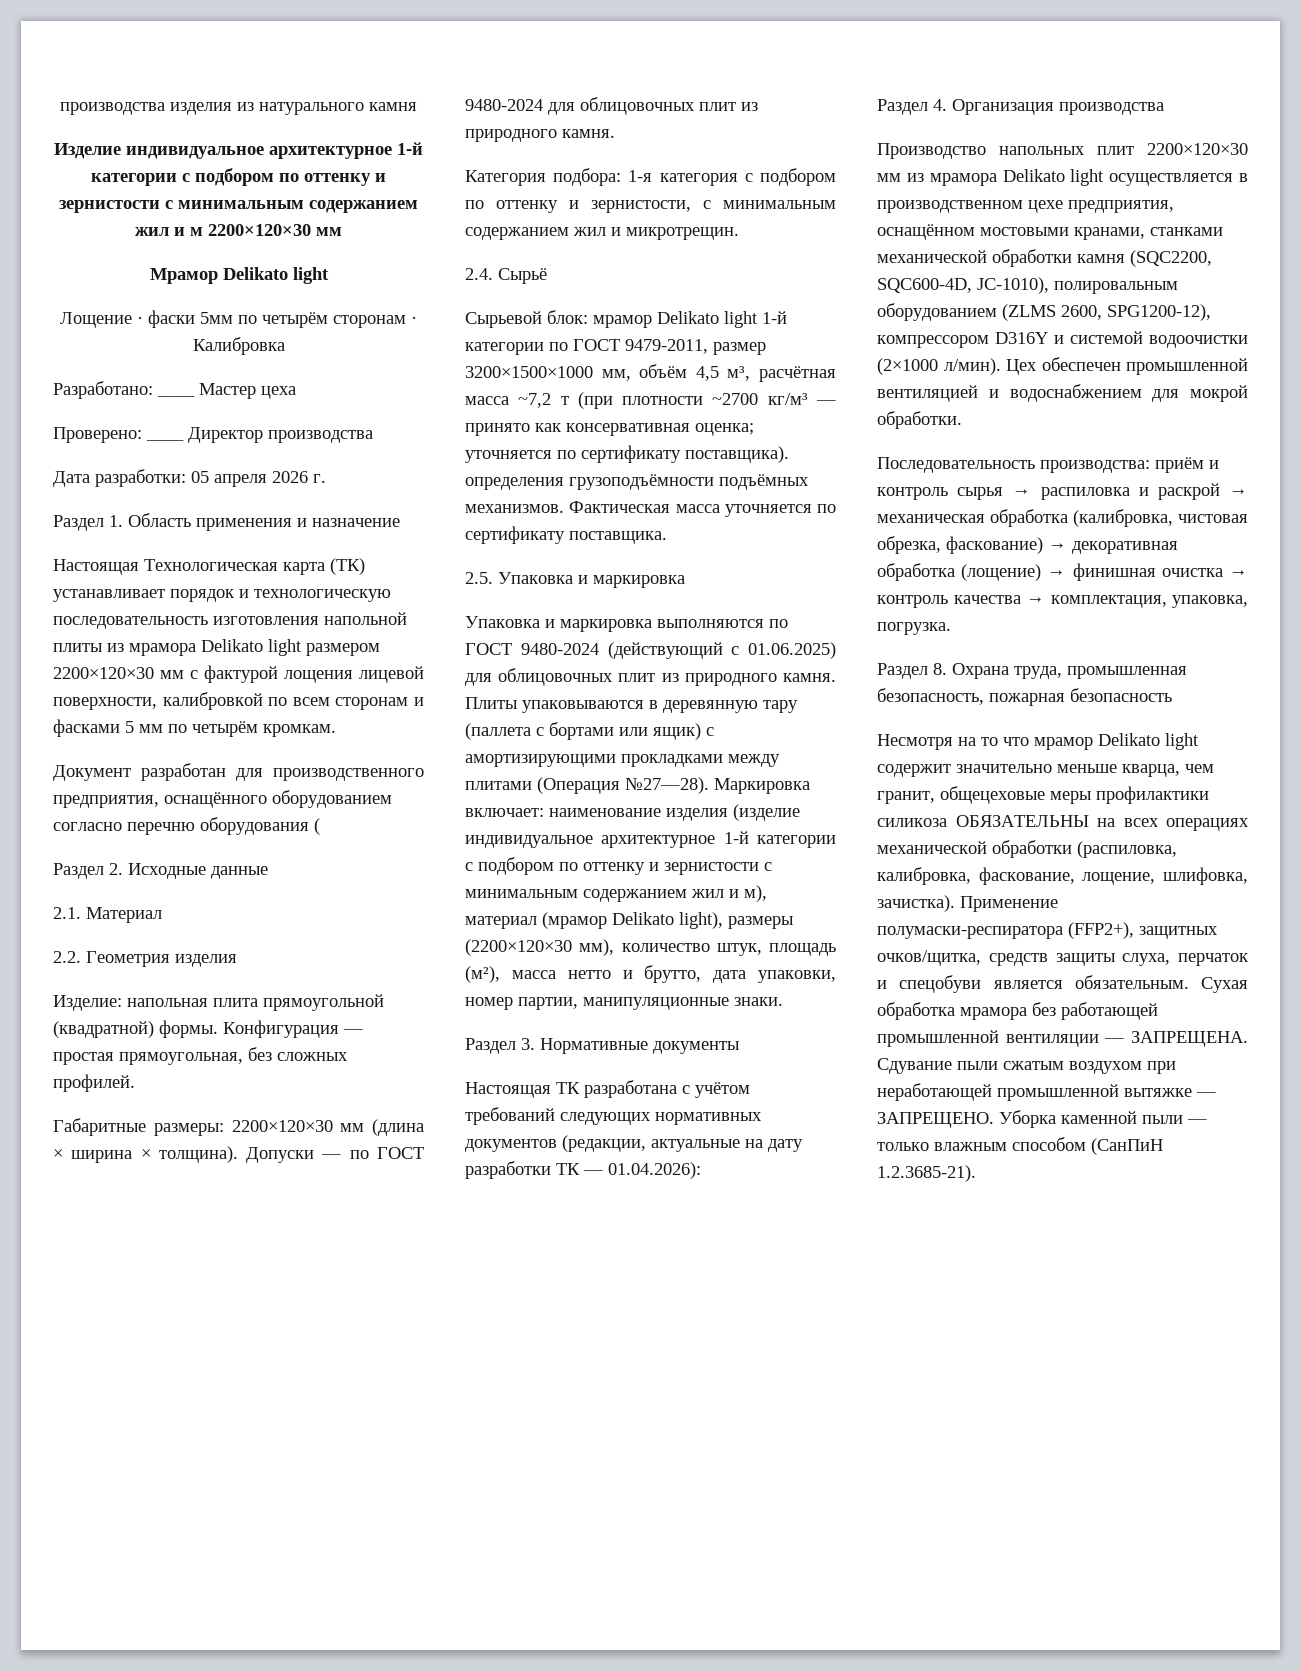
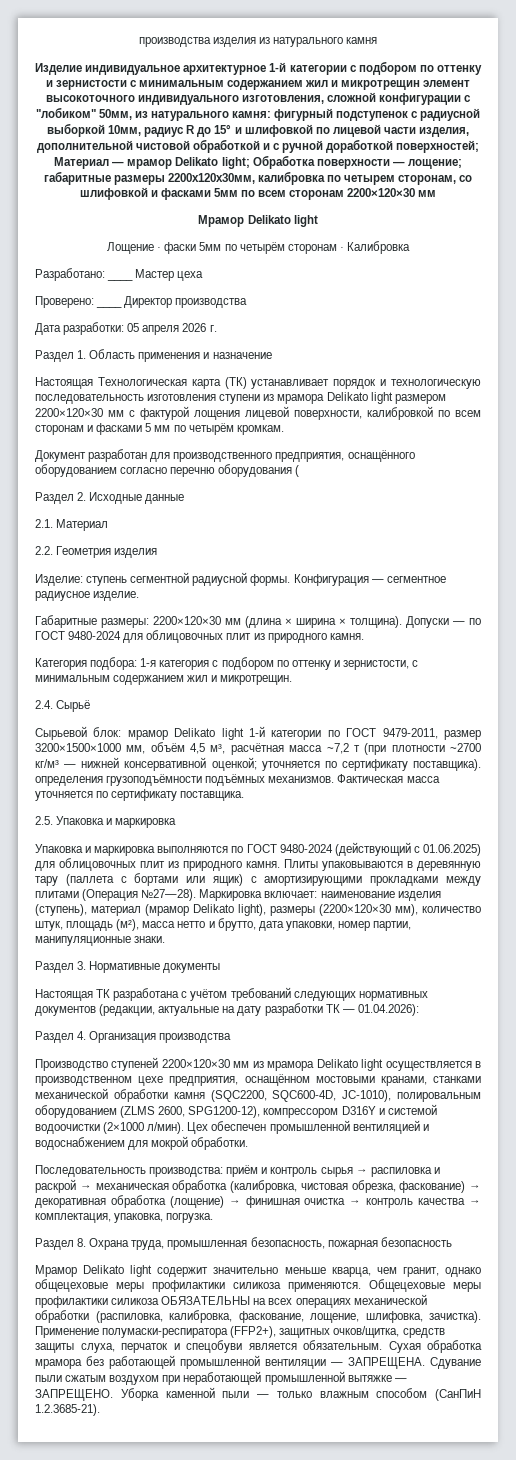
- Изделие индивидуальное архитектурное 1-й категории с подбором по оттенку и зернистости с минимальным содержанием жил и м 2200×120×30 мм
+ Изделие индивидуальное архитектурное 1-й категории с подбором по оттенку и зернистости с минимальным содержанием жил и микротрещин элемент высокоточного индивидуального изготовления, сложной конфигурации с "лобиком" 50мм, из натурального камня: фигурный подступенок с радиусной выборкой 10мм, радиус R до 15° и шлифовкой по лицевой части изделия, дополнительной чистовой обработкой и с ручной доработкой поверхностей; Материал — мрамор Delikato light; Обработка поверхности — лощение; габаритные размеры 2200х120х30мм, калибровка по четырем сторонам, со шлифовкой и фасками 5мм по всем сторонам 2200×120×30 мм
- Настоящая Технологическая карта (ТК) устанавливает порядок и технологическую последовательность изготовления напольной плиты из мрамора Delikato light размером 2200×120×30 мм с фактурой лощения лицевой поверхности, калибровкой по всем сторонам и фасками 5 мм по четырём кромкам.
+ Настоящая Технологическая карта (ТК) устанавливает порядок и технологическую последовательность изготовления ступени из мрамора Delikato light размером 2200×120×30 мм с фактурой лощения лицевой поверхности, калибровкой по всем сторонам и фасками 5 мм по четырём кромкам.
- Изделие: напольная плита прямоугольной (квадратной) формы. Конфигурация — простая прямоугольная, без сложных профилей.
+ Изделие: ступень сегментной радиусной формы. Конфигурация — сегментное радиусное изделие.
- Сырьевой блок: мрамор Delikato light 1-й категории по ГОСТ 9479-2011, размер 3200×1500×1000 мм, объём 4,5 м³, расчётная масса ~7,2 т (при плотности ~2700 кг/м³ — принято как консервативная оценка; уточняется по сертификату поставщика). определения грузоподъёмности подъёмных механизмов.
+ Сырьевой блок: мрамор Delikato light 1-й категории по ГОСТ 9479-2011, размер 3200×1500×1000 мм, объём 4,5 м³, расчётная масса ~7,2 т (при плотности ~2700 кг/м³ — нижней консервативной оценкой; уточняется по сертификату поставщика). определения грузоподъёмности подъёмных механизмов.
- Маркировка включает: наименование изделия (изделие индивидуальное архитектурное 1-й категории с подбором по оттенку и зернистости с минимальным содержанием жил и м), материал (мрамор Delikato light), размеры (2200×120×30 мм), количество штук, площадь (м²), масса нетто и брутто, дата упаковки, номер партии, манипуляционные знаки.
+ Маркировка включает: наименование изделия (ступень), материал (мрамор Delikato light), размеры (2200×120×30 мм), количество штук, площадь (м²), масса нетто и брутто, дата упаковки, номер партии, манипуляционные знаки.
- Производство напольных плит 2200×120×30 мм из мрамора Delikato light осуществляется в производственном цехе предприятия, оснащённом мостовыми кранами, станками механической обработки камня (SQC2200, SQC600-4D, JC-1010), полировальным оборудованием (ZLMS 2600, SPG1200-12), компрессором D316Y и системой водоочистки (2×1000 л/мин).
+ Производство ступеней 2200×120×30 мм из мрамора Delikato light осуществляется в производственном цехе предприятия, оснащённом мостовыми кранами, станками механической обработки камня (SQC2200, SQC600-4D, JC-1010), полировальным оборудованием (ZLMS 2600, SPG1200-12), компрессором D316Y и системой водоочистки (2×1000 л/мин).
- Несмотря на то что мрамор Delikato light содержит значительно меньше кварца, чем гранит, общецеховые меры профилактики силикоза ОБЯЗАТЕЛЬНЫ на всех операциях механической обработки (распиловка, калибровка, фаскование, лощение, шлифовка, зачистка).
+ Мрамор Delikato light содержит значительно меньше кварца, чем гранит, однако общецеховые меры профилактики силикоза применяются. Общецеховые меры профилактики силикоза ОБЯЗАТЕЛЬНЫ на всех операциях механической обработки (распиловка, калибровка, фаскование, лощение, шлифовка, зачистка).

